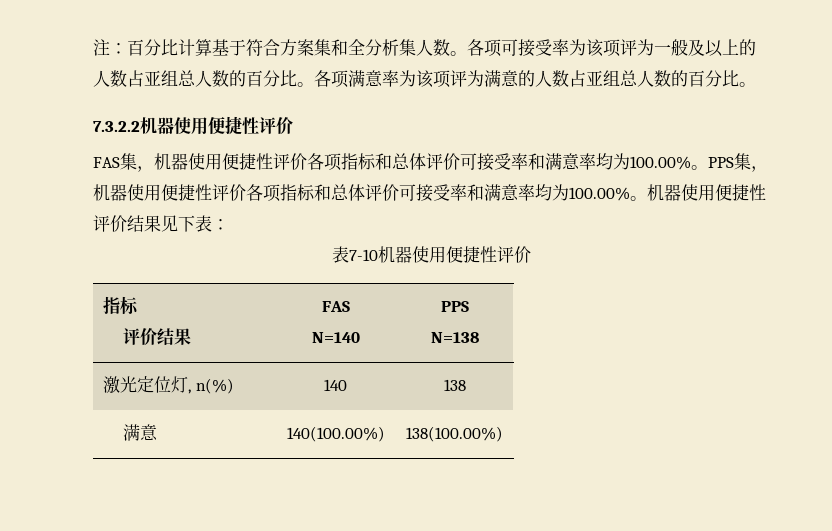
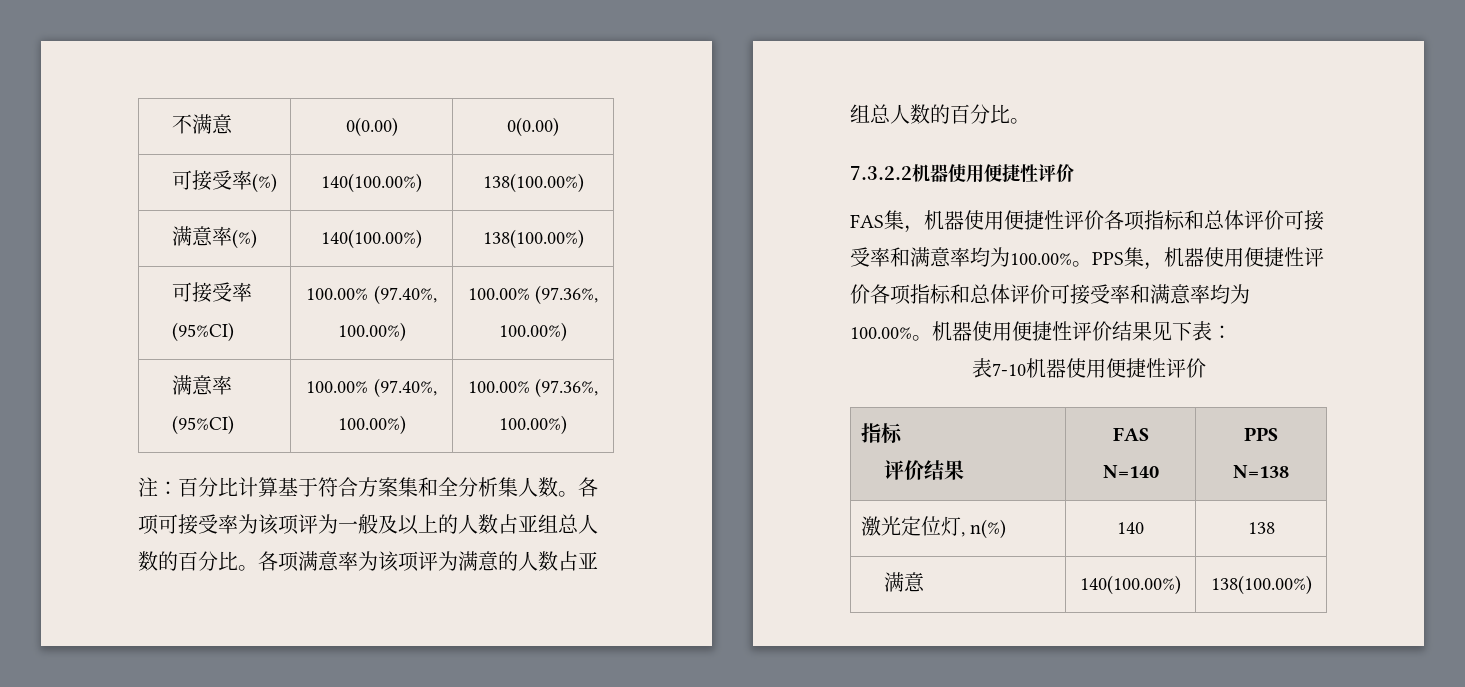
+ 不满意 | 0(0.00) | 0(0.00)
+ 可接受率(%) | 140(100.00%) | 138(100.00%)
+ 满意率(%) | 140(100.00%) | 138(100.00%)
+ 可接受率(95%CI) | 100.00% (97.40%, 100.00%) | 100.00% (97.36%, 100.00%)
+ 满意率(95%CI) | 100.00% (97.40%, 100.00%) | 100.00% (97.36%, 100.00%)

